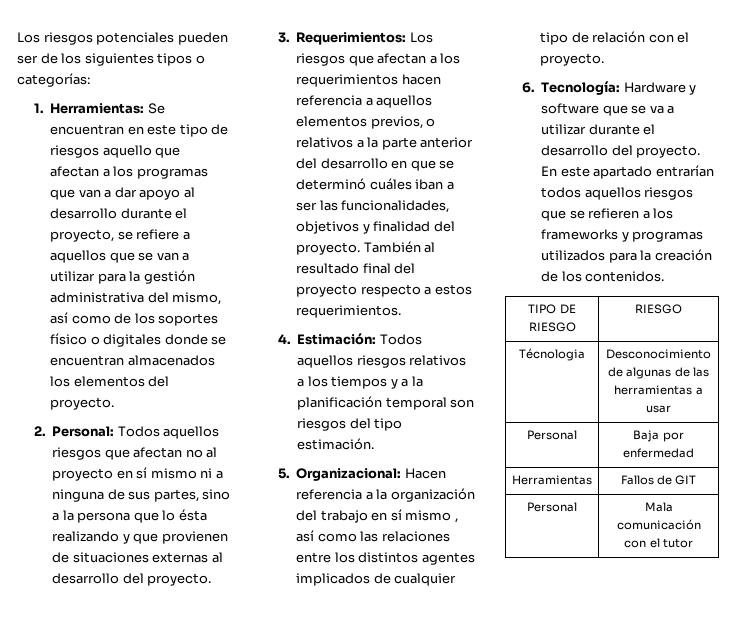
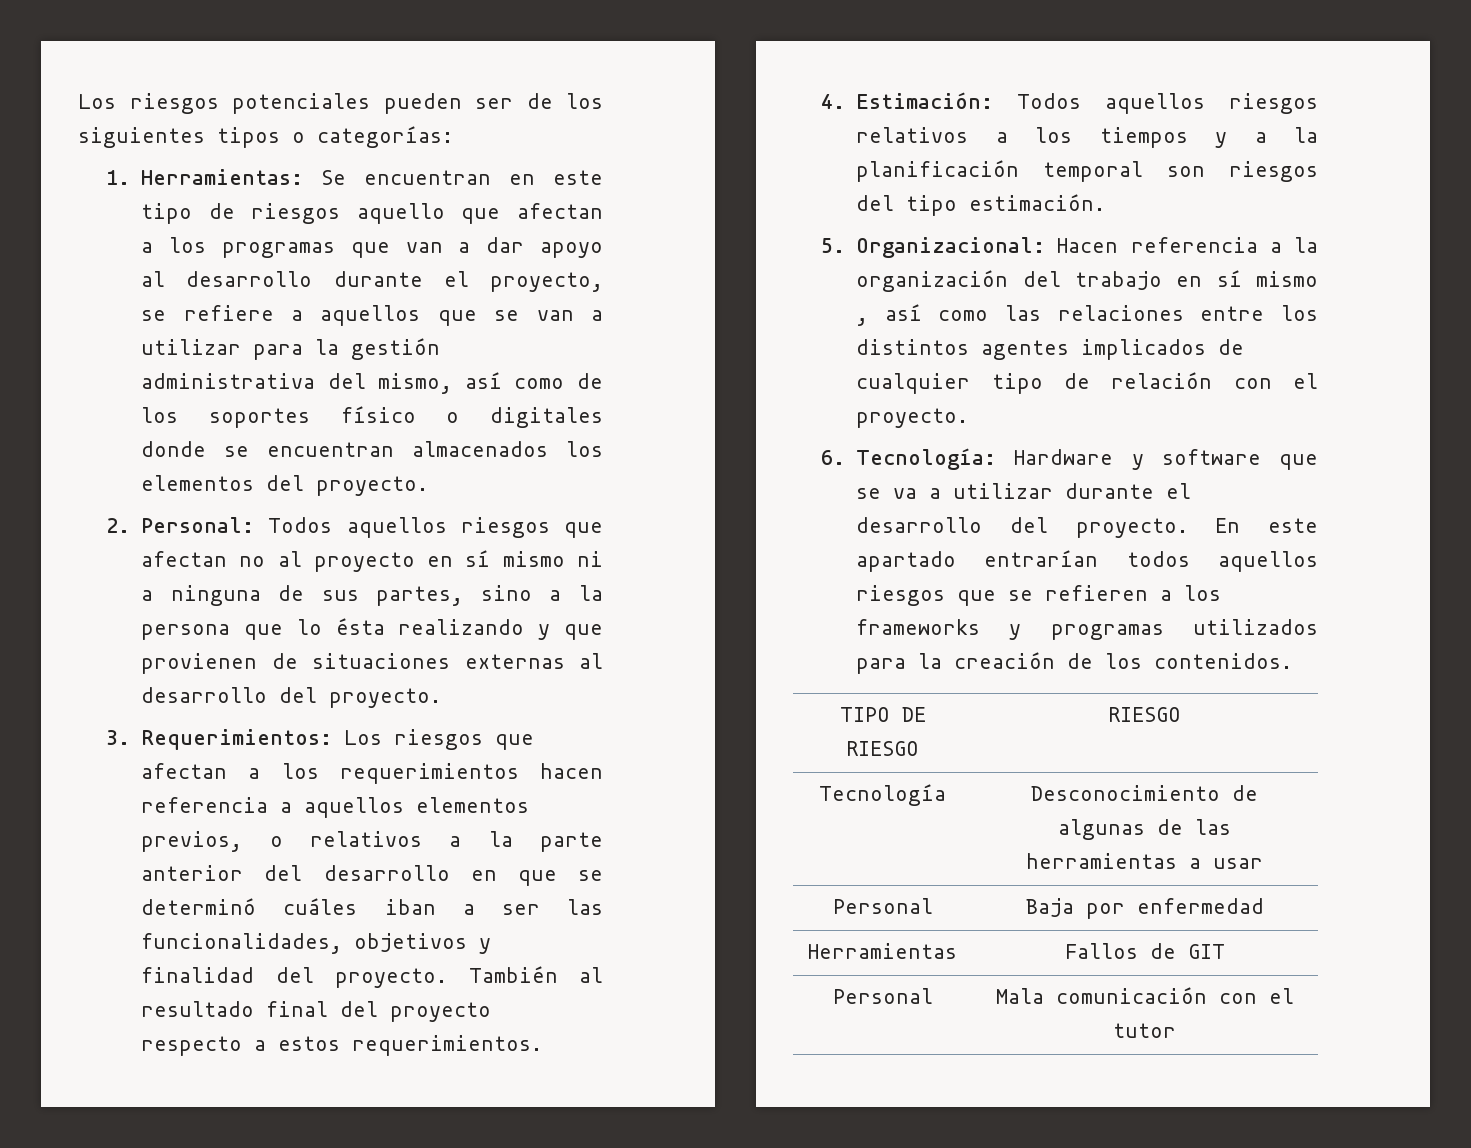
- Técnologia | Desconocimiento de algunas de las herramientas a usar
+ Tecnología | Desconocimiento de algunas de las herramientas a usar

